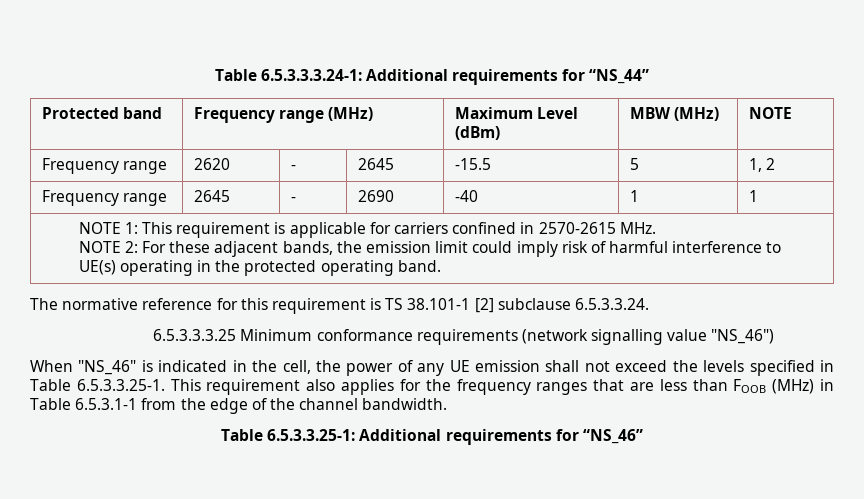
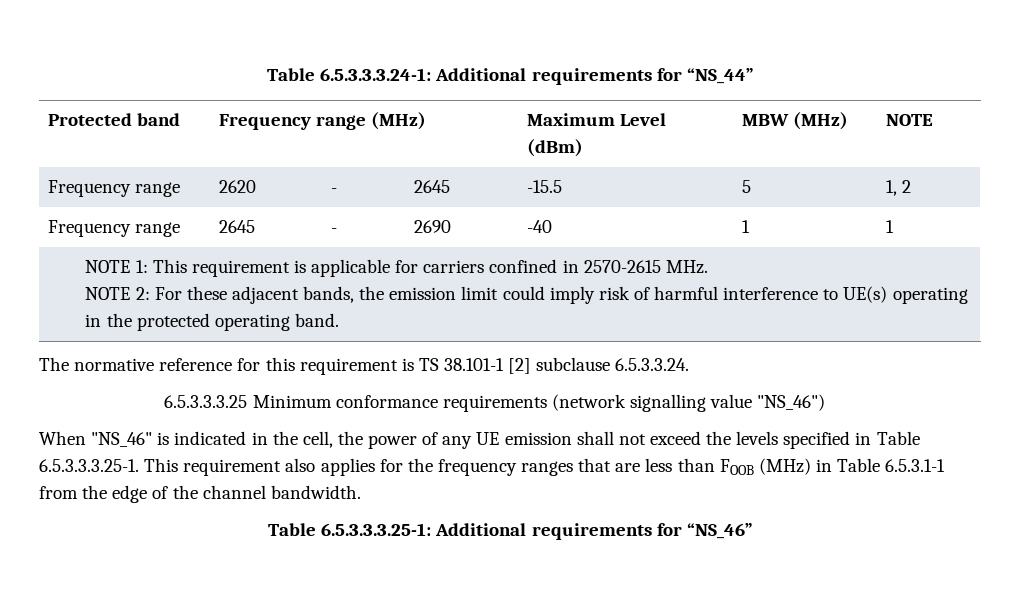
- When "NS_46" is indicated in the cell, the power of any UE emission shall not exceed the levels specified in Table 6.5.3.3.25-1. This requirement also applies for the frequency ranges that are less than FOOB (MHz) in Table 6.5.3.1-1 from the edge of the channel bandwidth.
+ When "NS_46" is indicated in the cell, the power of any UE emission shall not exceed the levels specified in Table 6.5.3.3.3.25-1. This requirement also applies for the frequency ranges that are less than FOOB (MHz) in Table 6.5.3.1-1 from the edge of the channel bandwidth.
- Table 6.5.3.3.25-1: Additional requirements for “NS_46”
+ Table 6.5.3.3.3.25-1: Additional requirements for “NS_46”

